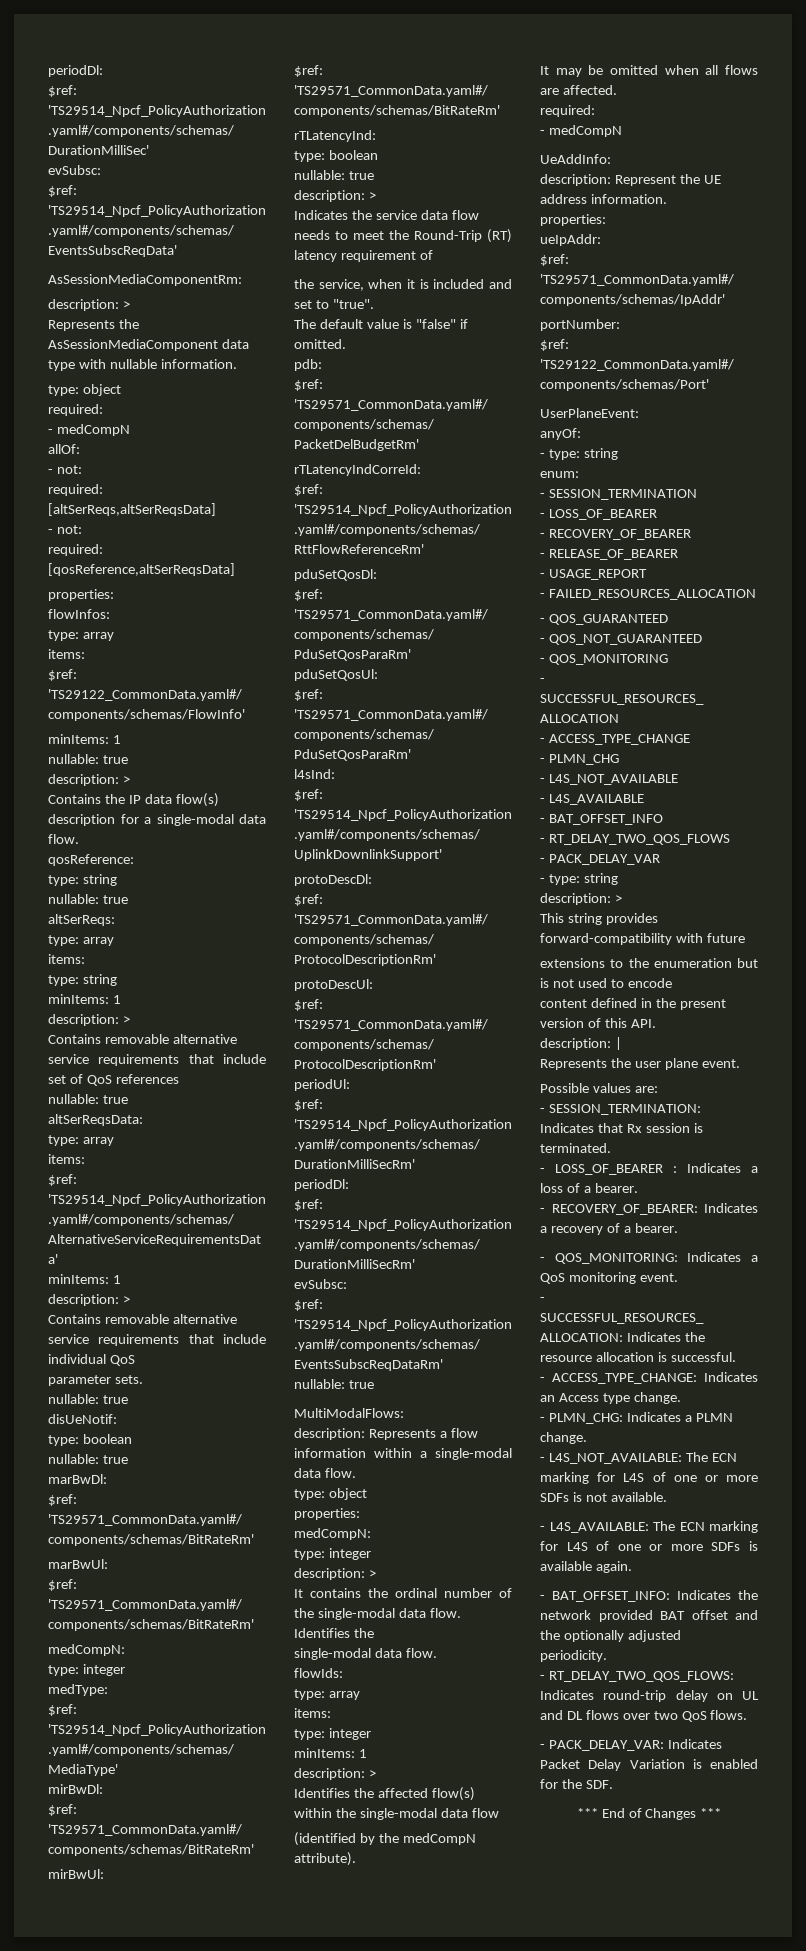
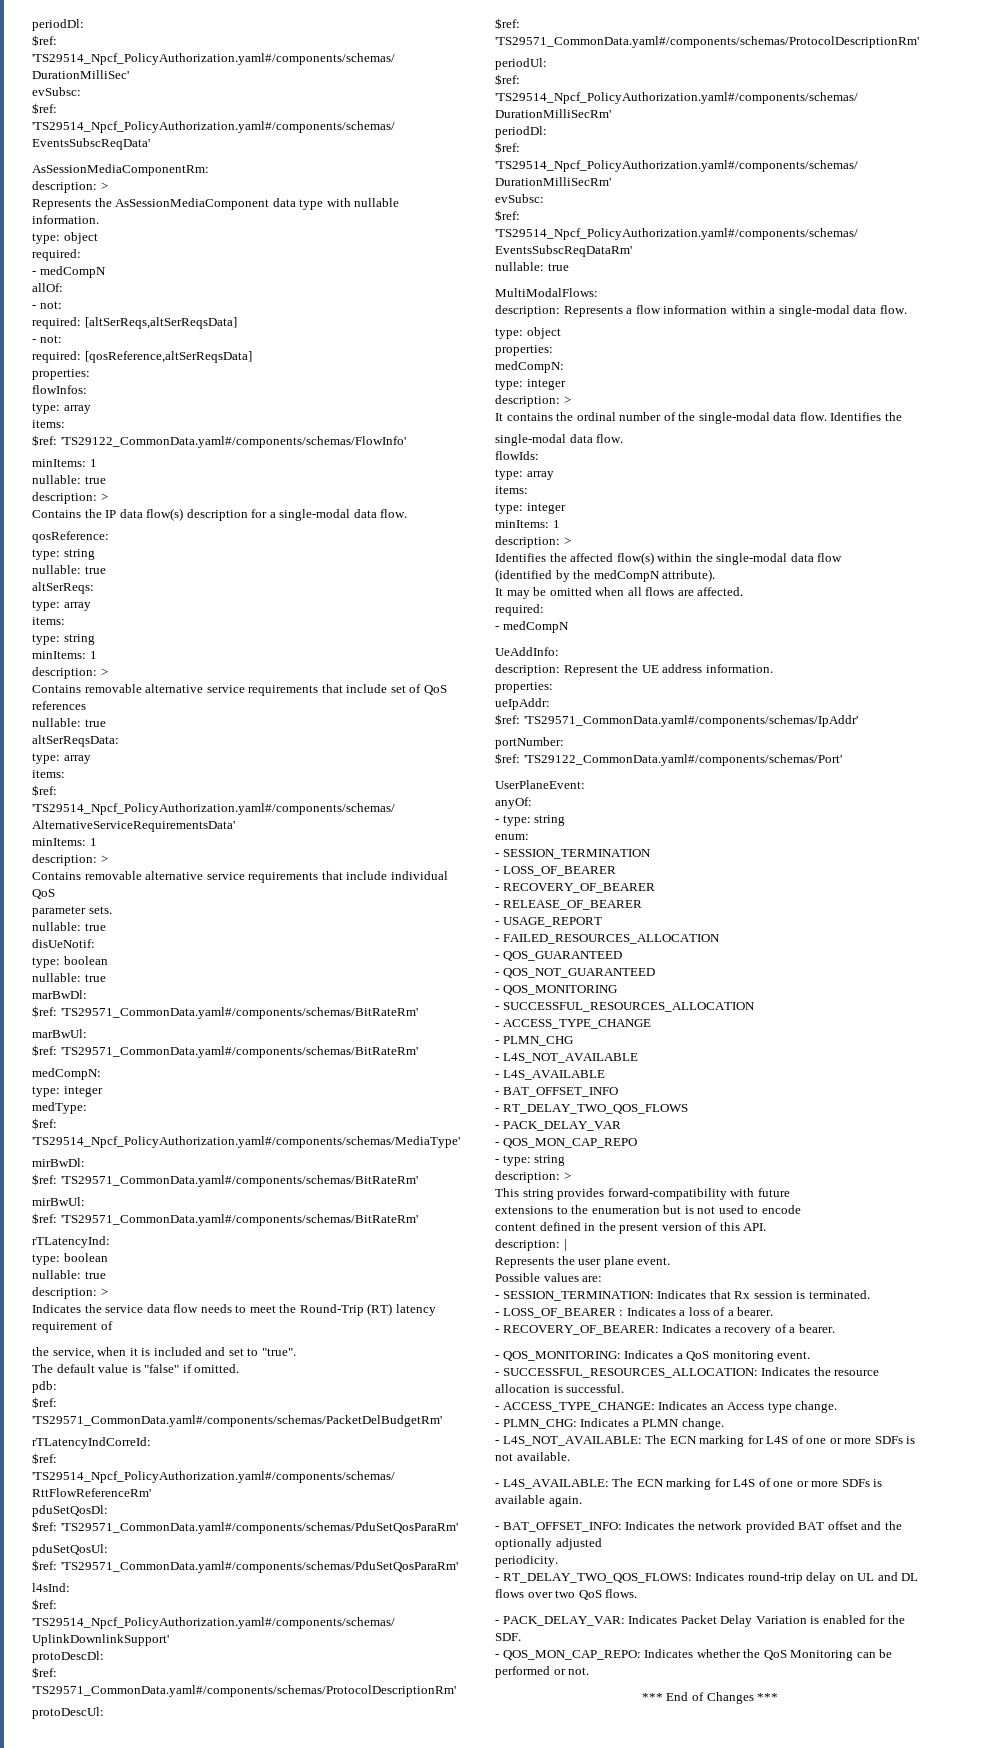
+ - QOS_MON_CAP_REPO
+ - QOS_MON_CAP_REPO: Indicates whether the QoS Monitoring can be performed or not.

